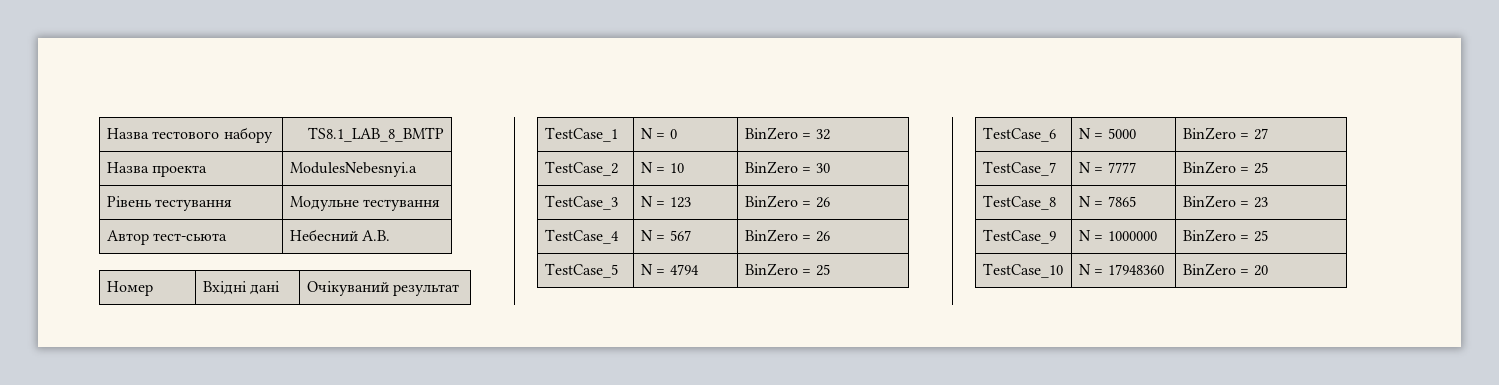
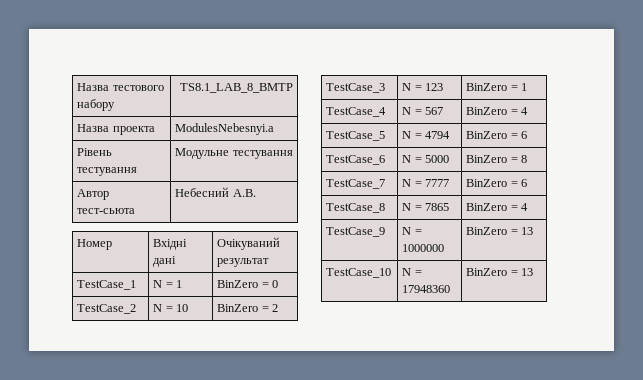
- TestCase_1 | N = 0 | BinZero = 32
+ TestCase_1 | N = 1 | BinZero = 0
- TestCase_2 | N = 10 | BinZero = 30
+ TestCase_2 | N = 10 | BinZero = 2
- TestCase_3 | N = 123 | BinZero = 26
+ TestCase_3 | N = 123 | BinZero = 1
- TestCase_4 | N = 567 | BinZero = 26
+ TestCase_4 | N = 567 | BinZero = 4
- TestCase_5 | N = 4794 | BinZero = 25
+ TestCase_5 | N = 4794 | BinZero = 6
- TestCase_6 | N = 5000 | BinZero = 27
+ TestCase_6 | N = 5000 | BinZero = 8
- TestCase_7 | N = 7777 | BinZero = 25
+ TestCase_7 | N = 7777 | BinZero = 6
- TestCase_8 | N = 7865 | BinZero = 23
+ TestCase_8 | N = 7865 | BinZero = 4
- TestCase_9 | N = 1000000 | BinZero = 25
+ TestCase_9 | N = 1000000 | BinZero = 13
- TestCase_10 | N = 17948360 | BinZero = 20
+ TestCase_10 | N = 17948360 | BinZero = 13

